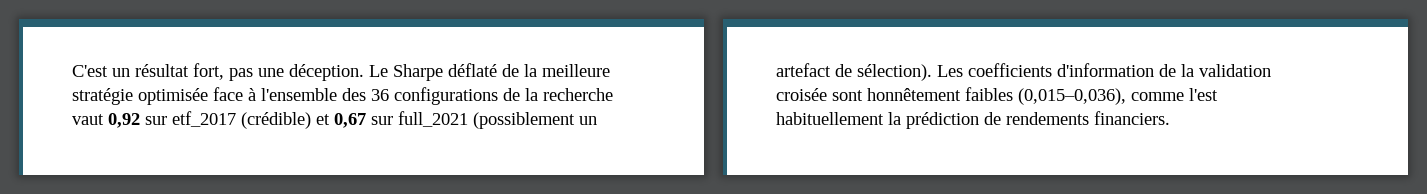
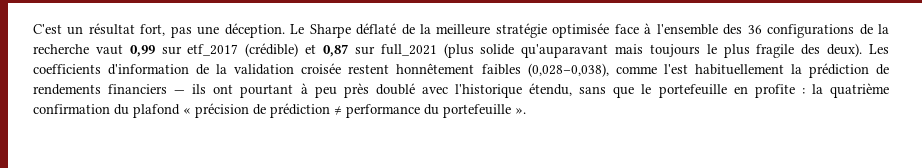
- Le Sharpe déflaté de la meilleure stratégie optimisée face à l'ensemble des 36 configurations de la recherche vaut 0,92 sur etf_2017 (crédible) et 0,67 sur full_2021 (possiblement un artefact de sélection).
+ Le Sharpe déflaté de la meilleure stratégie optimisée face à l'ensemble des 36 configurations de la recherche vaut 0,99 sur etf_2017 (crédible) et 0,87 sur full_2021 (plus solide qu'auparavant mais toujours le plus fragile des deux).
- Les coefficients d'information de la validation croisée sont honnêtement faibles (0,015–0,036), comme l'est habituellement la prédiction de rendements financiers.
+ Les coefficients d'information de la validation croisée restent honnêtement faibles (0,028–0,038), comme l'est habituellement la prédiction de rendements financiers — ils ont pourtant à peu près doublé avec l'historique étendu, sans que le portefeuille en profite : la quatrième confirmation du plafond « précision de prédiction ≠ performance du portefeuille ».

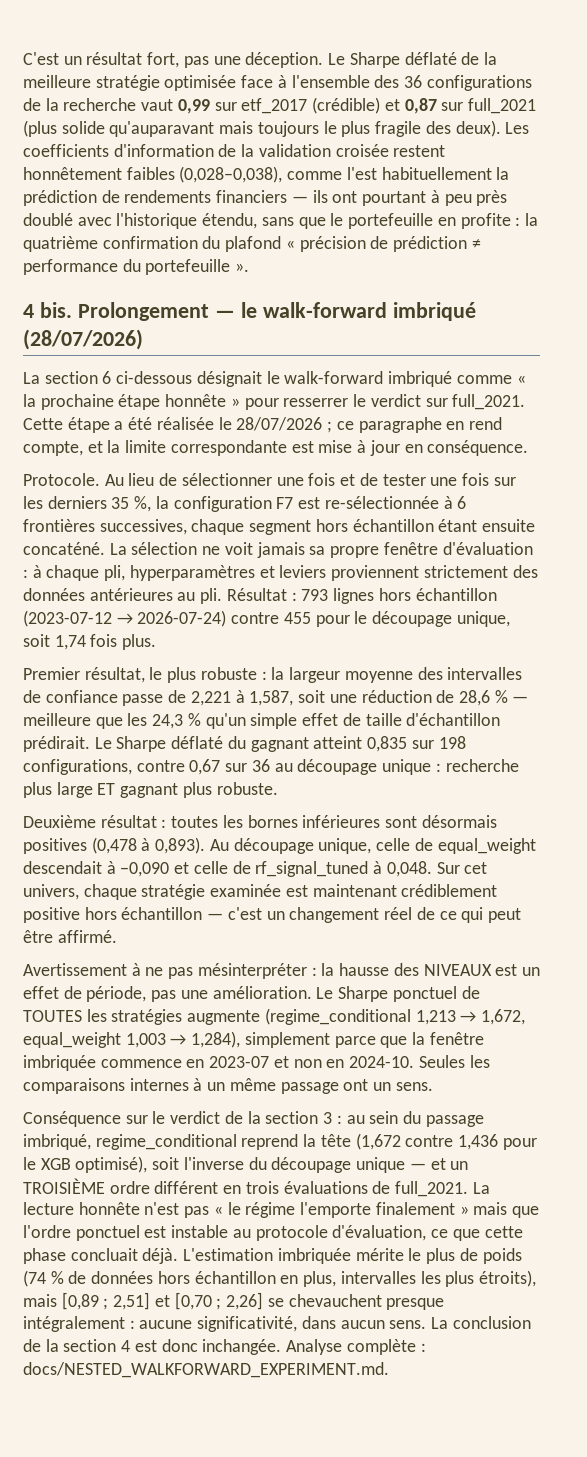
+ 4 bis. Prolongement — le walk-forward imbriqué (28/07/2026)
+ La section 6 ci-dessous désignait le walk-forward imbriqué comme « la prochaine étape honnête » pour resserrer le verdict sur full_2021. Cette étape a été réalisée le 28/07/2026 ; ce paragraphe en rend compte, et la limite correspondante est mise à jour en conséquence.
+ Protocole. Au lieu de sélectionner une fois et de tester une fois sur les derniers 35 %, la configuration F7 est re-sélectionnée à 6 frontières successives, chaque segment hors échantillon étant ensuite concaténé. La sélection ne voit jamais sa propre fenêtre d'évaluation : à chaque pli, hyperparamètres et leviers proviennent strictement des données antérieures au pli. Résultat : 793 lignes hors échantillon (2023-07-12 → 2026-07-24) contre 455 pour le découpage unique, soit 1,74 fois plus.
+ Premier résultat, le plus robuste : la largeur moyenne des intervalles de confiance passe de 2,221 à 1,587, soit une réduction de 28,6 % — meilleure que les 24,3 % qu'un simple effet de taille d'échantillon prédirait. Le Sharpe déflaté du gagnant atteint 0,835 sur 198 configurations, contre 0,67 sur 36 au découpage unique : recherche plus large ET gagnant plus robuste.
+ Deuxième résultat : toutes les bornes inférieures sont désormais positives (0,478 à 0,893). Au découpage unique, celle de equal_weight descendait à −0,090 et celle de rf_signal_tuned à 0,048. Sur cet univers, chaque stratégie examinée est maintenant crédiblement positive hors échantillon — c'est un changement réel de ce qui peut être affirmé.
+ Avertissement à ne pas mésinterpréter : la hausse des NIVEAUX est un effet de période, pas une amélioration. Le Sharpe ponctuel de TOUTES les stratégies augmente (regime_conditional 1,213 → 1,672, equal_weight 1,003 → 1,284), simplement parce que la fenêtre imbriquée commence en 2023-07 et non en 2024-10. Seules les comparaisons internes à un même passage ont un sens.
+ Conséquence sur le verdict de la section 3 : au sein du passage imbriqué, regime_conditional reprend la tête (1,672 contre 1,436 pour le XGB optimisé), soit l'inverse du découpage unique — et un TROISIÈME ordre différent en trois évaluations de full_2021. La lecture honnête n'est pas « le régime l'emporte finalement » mais que l'ordre ponctuel est instable au protocole d'évaluation, ce que cette phase concluait déjà. L'estimation imbriquée mérite le plus de poids (74 % de données hors échantillon en plus, intervalles les plus étroits), mais [0,89 ; 2,51] et [0,70 ; 2,26] se chevauchent presque intégralement : aucune significativité, dans aucun sens. La conclusion de la section 4 est donc inchangée. Analyse complète : docs/NESTED_WALKFORWARD_EXPERIMENT.md.

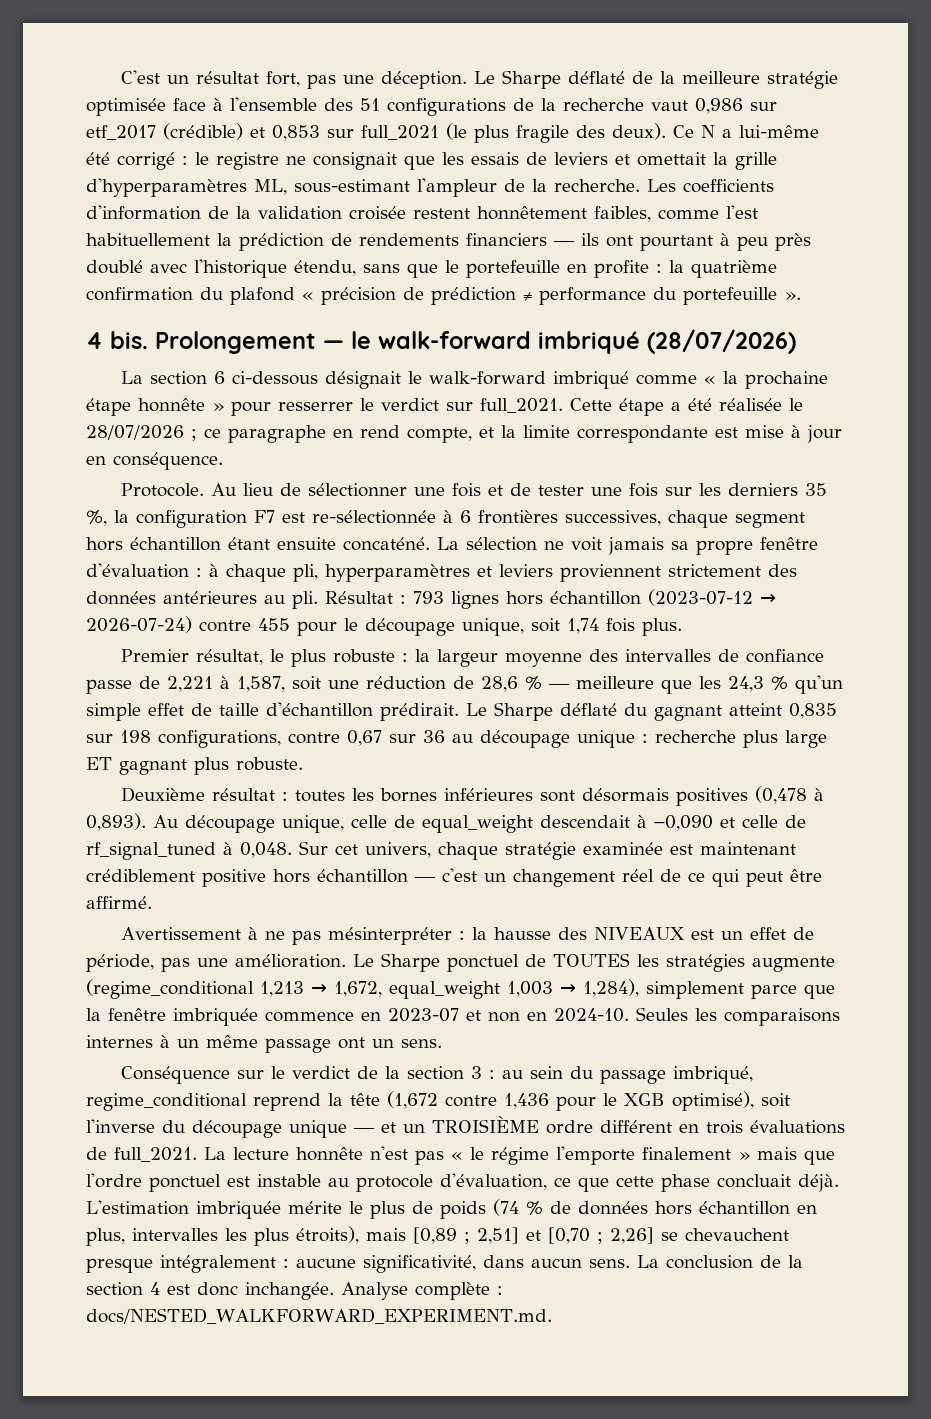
- Le Sharpe déflaté de la meilleure stratégie optimisée face à l'ensemble des 36 configurations de la recherche vaut 0,99 sur etf_2017 (crédible) et 0,87 sur full_2021 (plus solide qu'auparavant mais toujours le plus fragile des deux).
+ Le Sharpe déflaté de la meilleure stratégie optimisée face à l'ensemble des 51 configurations de la recherche vaut 0,986 sur etf_2017 (crédible) et 0,853 sur full_2021 (le plus fragile des deux). Ce N a lui-même été corrigé : le registre ne consignait que les essais de leviers et omettait la grille d'hyperparamètres ML, sous-estimant l'ampleur de la recherche.
- Les coefficients d'information de la validation croisée restent honnêtement faibles (0,028–0,038), comme l'est habituellement la prédiction de rendements financiers — ils ont pourtant à peu près doublé avec l'historique étendu, sans que le portefeuille en profite : la quatrième confirmation du plafond « précision de prédiction ≠ performance du portefeuille ».
+ Les coefficients d'information de la validation croisée restent honnêtement faibles, comme l'est habituellement la prédiction de rendements financiers — ils ont pourtant à peu près doublé avec l'historique étendu, sans que le portefeuille en profite : la quatrième confirmation du plafond « précision de prédiction ≠ performance du portefeuille ».

